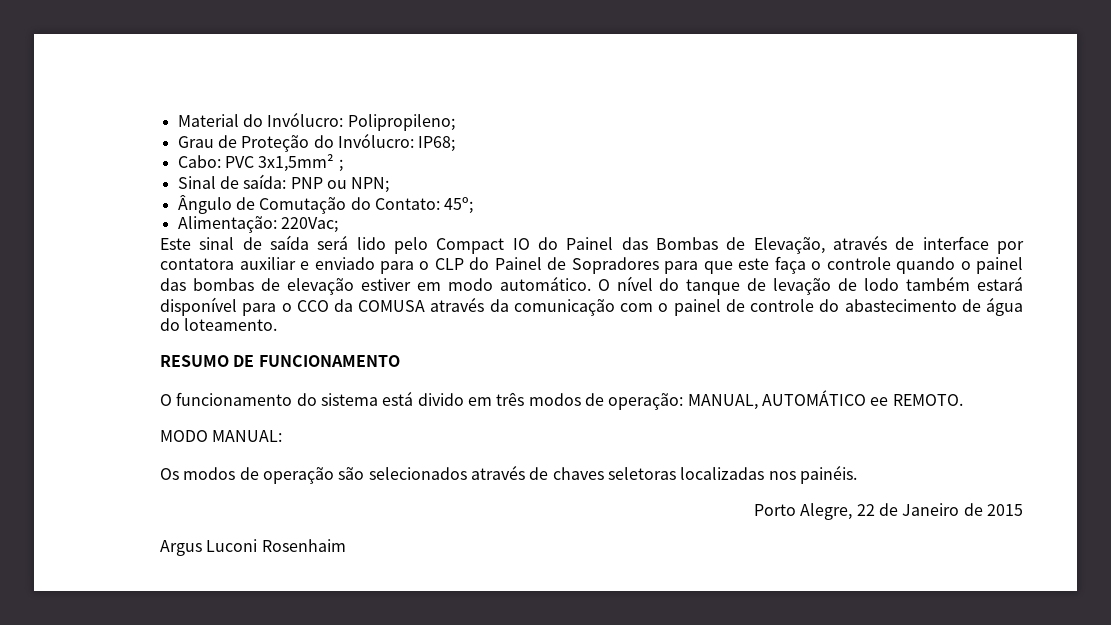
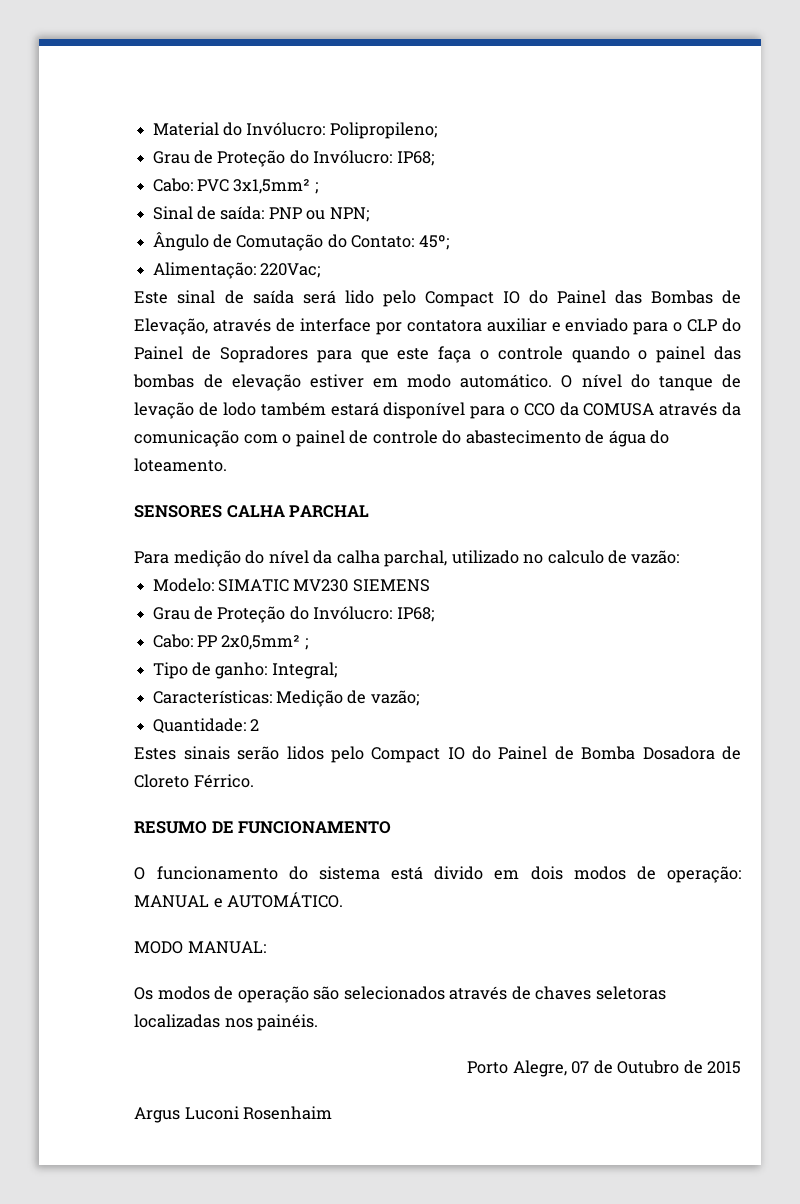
+ SENSORES CALHA PARCHAL
+ Para medição do nível da calha parchal, utilizado no calculo de vazão:
+ Modelo: SIMATIC MV230 SIEMENS
+ Grau de Proteção do Invólucro: IP68;
+ Cabo: PP 2x0,5mm² ;
+ Tipo de ganho: Integral;
+ Características: Medição de vazão;
+ Quantidade: 2
+ Estes sinais serão lidos pelo Compact IO do Painel de Bomba Dosadora de Cloreto Férrico.
- O funcionamento do sistema está divido em três modos de operação: MANUAL, AUTOMÁTICO ee REMOTO.
+ O funcionamento do sistema está divido em dois modos de operação: MANUAL e AUTOMÁTICO.
- Porto Alegre, 22 de Janeiro de 2015
+ Porto Alegre, 07 de Outubro de 2015

